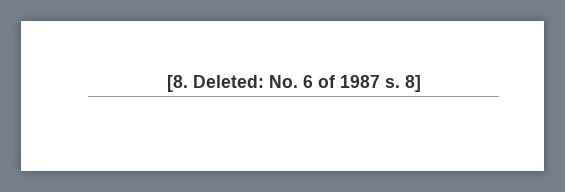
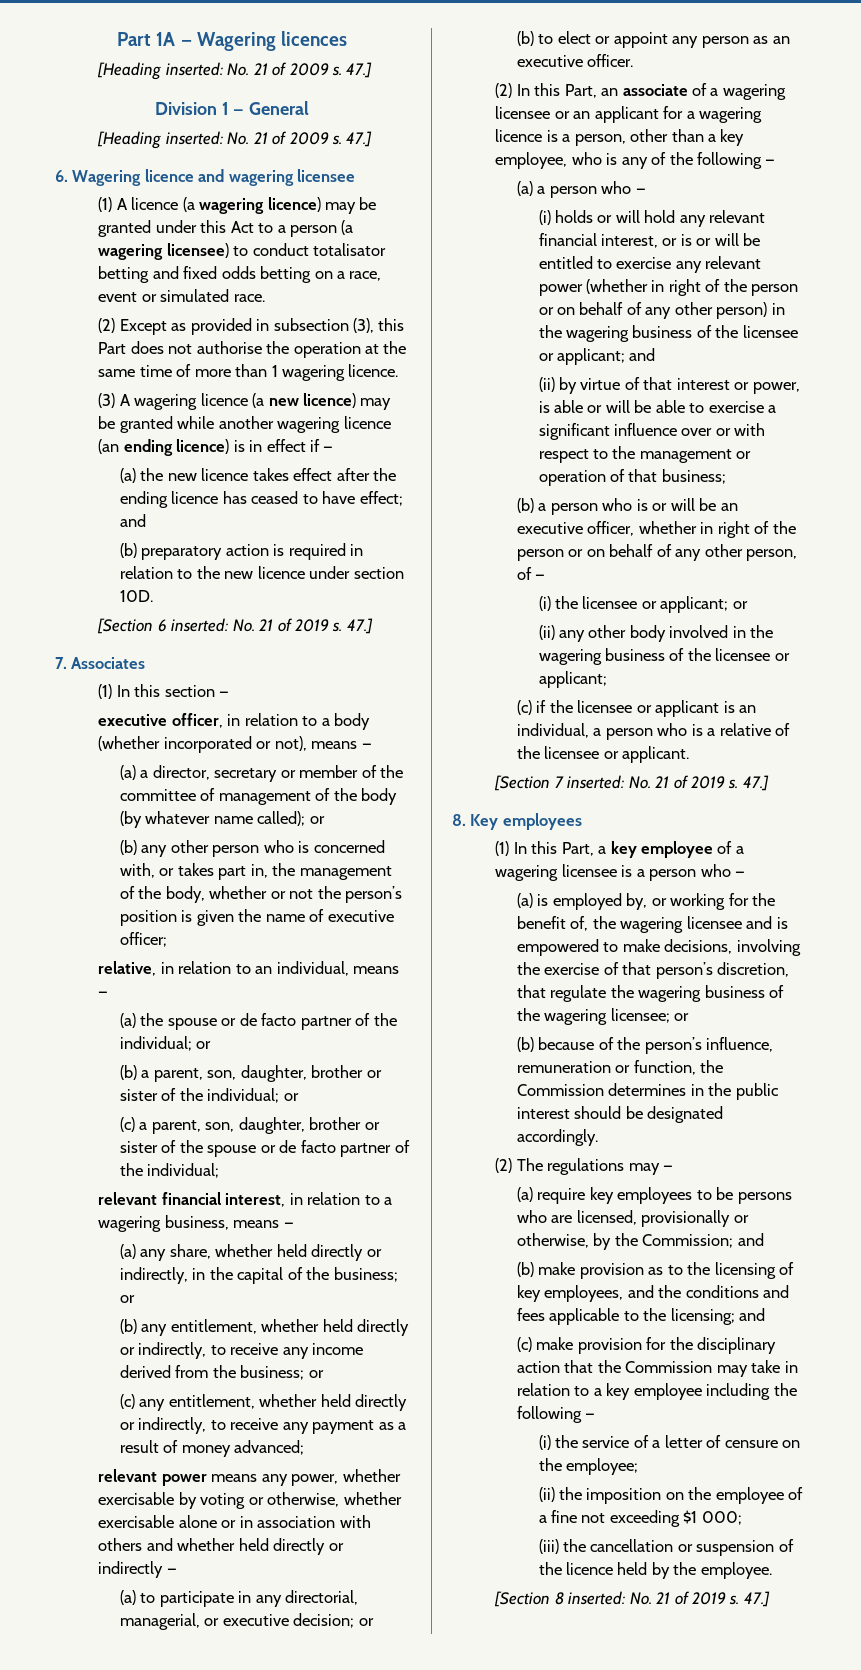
- [8. Deleted: No. 6 of 1987 s. 8]
+ Part 1A — Wagering licences
+ [Heading inserted: No. 21 of 2009 s. 47.]
+ Division 1 — General
+ [Heading inserted: No. 21 of 2009 s. 47.]
+ 6. Wagering licence and wagering licensee
+ (1) A licence (a wagering licence) may be granted under this Act to a person (a wagering licensee) to conduct totalisator betting and fixed odds betting on a race, event or simulated race.
+ (2) Except as provided in subsection (3), this Part does not authorise the operation at the same time of more than 1 wagering licence.
+ (3) A wagering licence (a new licence) may be granted while another wagering licence (an ending licence) is in effect if —
+ (a) the new licence takes effect after the ending licence has ceased to have effect; and
+ (b) preparatory action is required in relation to the new licence under section 10D.
+ [Section 6 inserted: No. 21 of 2019 s. 47.]
+ 7. Associates
+ (1) In this section —
+ executive officer, in relation to a body (whether incorporated or not), means —
+ (a) a director, secretary or member of the committee of management of the body (by whatever name called); or
+ (b) any other person who is concerned with, or takes part in, the management of the body, whether or not the person’s position is given the name of executive officer;
+ relative, in relation to an individual, means —
+ (a) the spouse or de facto partner of the individual; or
+ (b) a parent, son, daughter, brother or sister of the individual; or
+ (c) a parent, son, daughter, brother or sister of the spouse or de facto partner of the individual;
+ relevant financial interest, in relation to a wagering business, means —
+ (a) any share, whether held directly or indirectly, in the capital of the business; or
+ (b) any entitlement, whether held directly or indirectly, to receive any income derived from the business; or
+ (c) any entitlement, whether held directly or indirectly, to receive any payment as a result of money advanced;
+ relevant power means any power, whether exercisable by voting or otherwise, whether exercisable alone or in association with others and whether held directly or indirectly —
+ (a) to participate in any directorial, managerial, or executive decision; or
+ (b) to elect or appoint any person as an executive officer.
+ (2) In this Part, an associate of a wagering licensee or an applicant for a wagering licence is a person, other than a key employee, who is any of the following —
+ (a) a person who —
+ (i) holds or will hold any relevant financial interest, or is or will be entitled to exercise any relevant power (whether in right of the person or on behalf of any other person) in the wagering business of the licensee or applicant; and
+ (ii) by virtue of that interest or power, is able or will be able to exercise a significant influence over or with respect to the management or operation of that business;
+ (b) a person who is or will be an executive officer, whether in right of the person or on behalf of any other person, of —
+ (i) the licensee or applicant; or
+ (ii) any other body involved in the wagering business of the licensee or applicant;
+ (c) if the licensee or applicant is an individual, a person who is a relative of the licensee or applicant.
+ [Section 7 inserted: No. 21 of 2019 s. 47.]
+ 8. Key employees
+ (1) In this Part, a key employee of a wagering licensee is a person who —
+ (a) is employed by, or working for the benefit of, the wagering licensee and is empowered to make decisions, involving the exercise of that person’s discretion, that regulate the wagering business of the wagering licensee; or
+ (b) because of the person’s influence, remuneration or function, the Commission determines in the public interest should be designated accordingly.
+ (2) The regulations may —
+ (a) require key employees to be persons who are licensed, provisionally or otherwise, by the Commission; and
+ (b) make provision as to the licensing of key employees, and the conditions and fees applicable to the licensing; and
+ (c) make provision for the disciplinary action that the Commission may take in relation to a key employee including the following —
+ (i) the service of a letter of censure on the employee;
+ (ii) the imposition on the employee of a fine not exceeding $1 000;
+ (iii) the cancellation or suspension of the licence held by the employee.
+ [Section 8 inserted: No. 21 of 2019 s. 47.]

